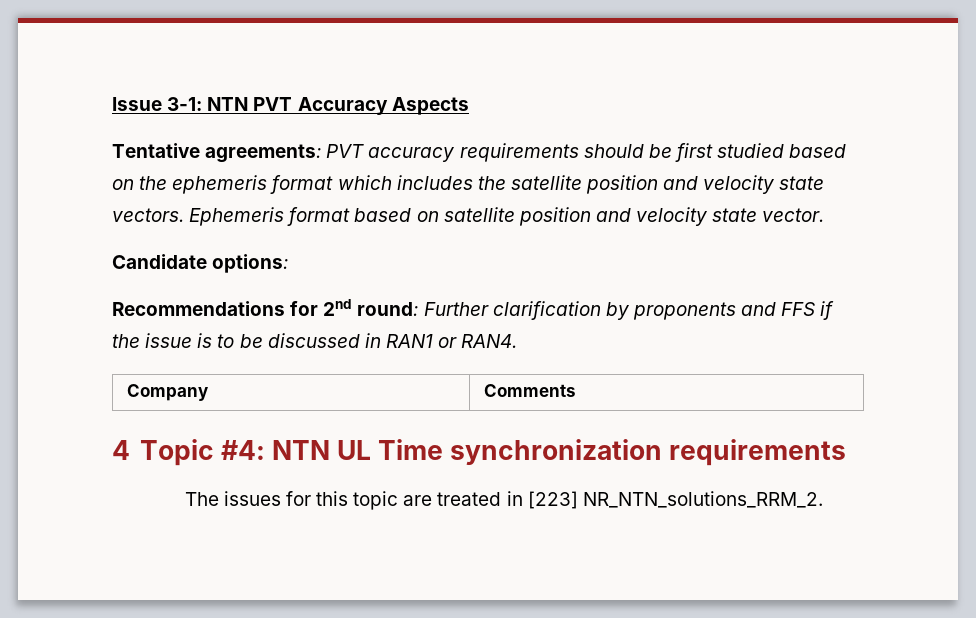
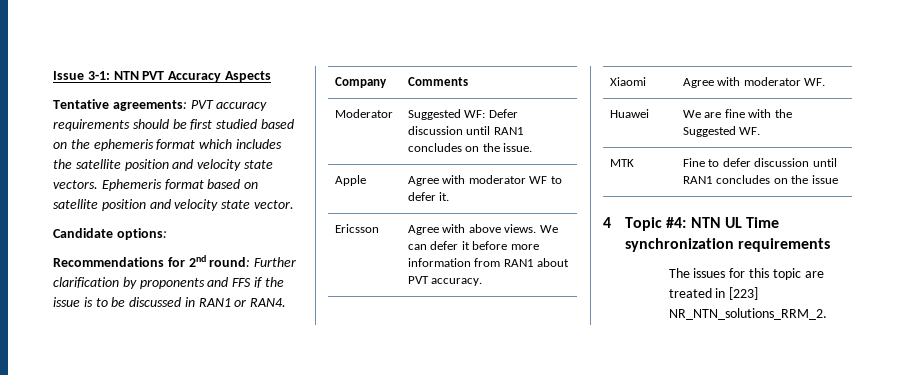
+ Moderator | Suggested WF: Defer discussion until RAN1 concludes on the issue.
+ Apple | Agree with moderator WF to defer it.
+ Ericsson | Agree with above views. We can defer it before more information from RAN1 about PVT accuracy.
+ Xiaomi | Agree with moderator WF.
+ Huawei | We are fine with the Suggested WF.
+ MTK | Fine to defer discussion until RAN1 concludes on the issue

